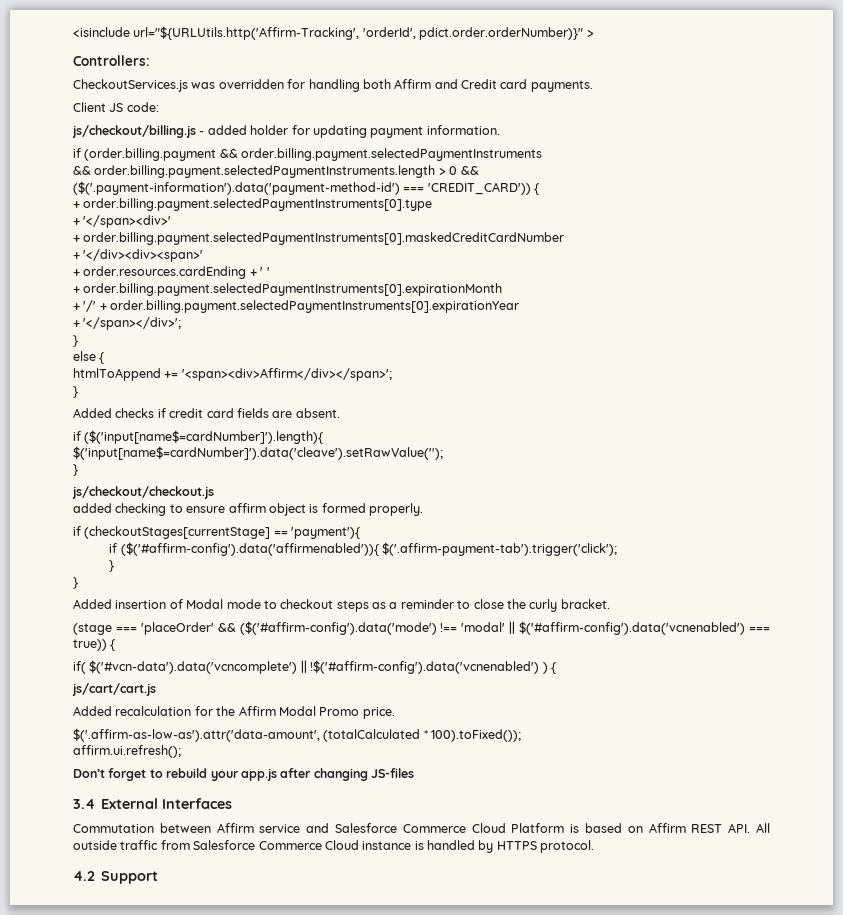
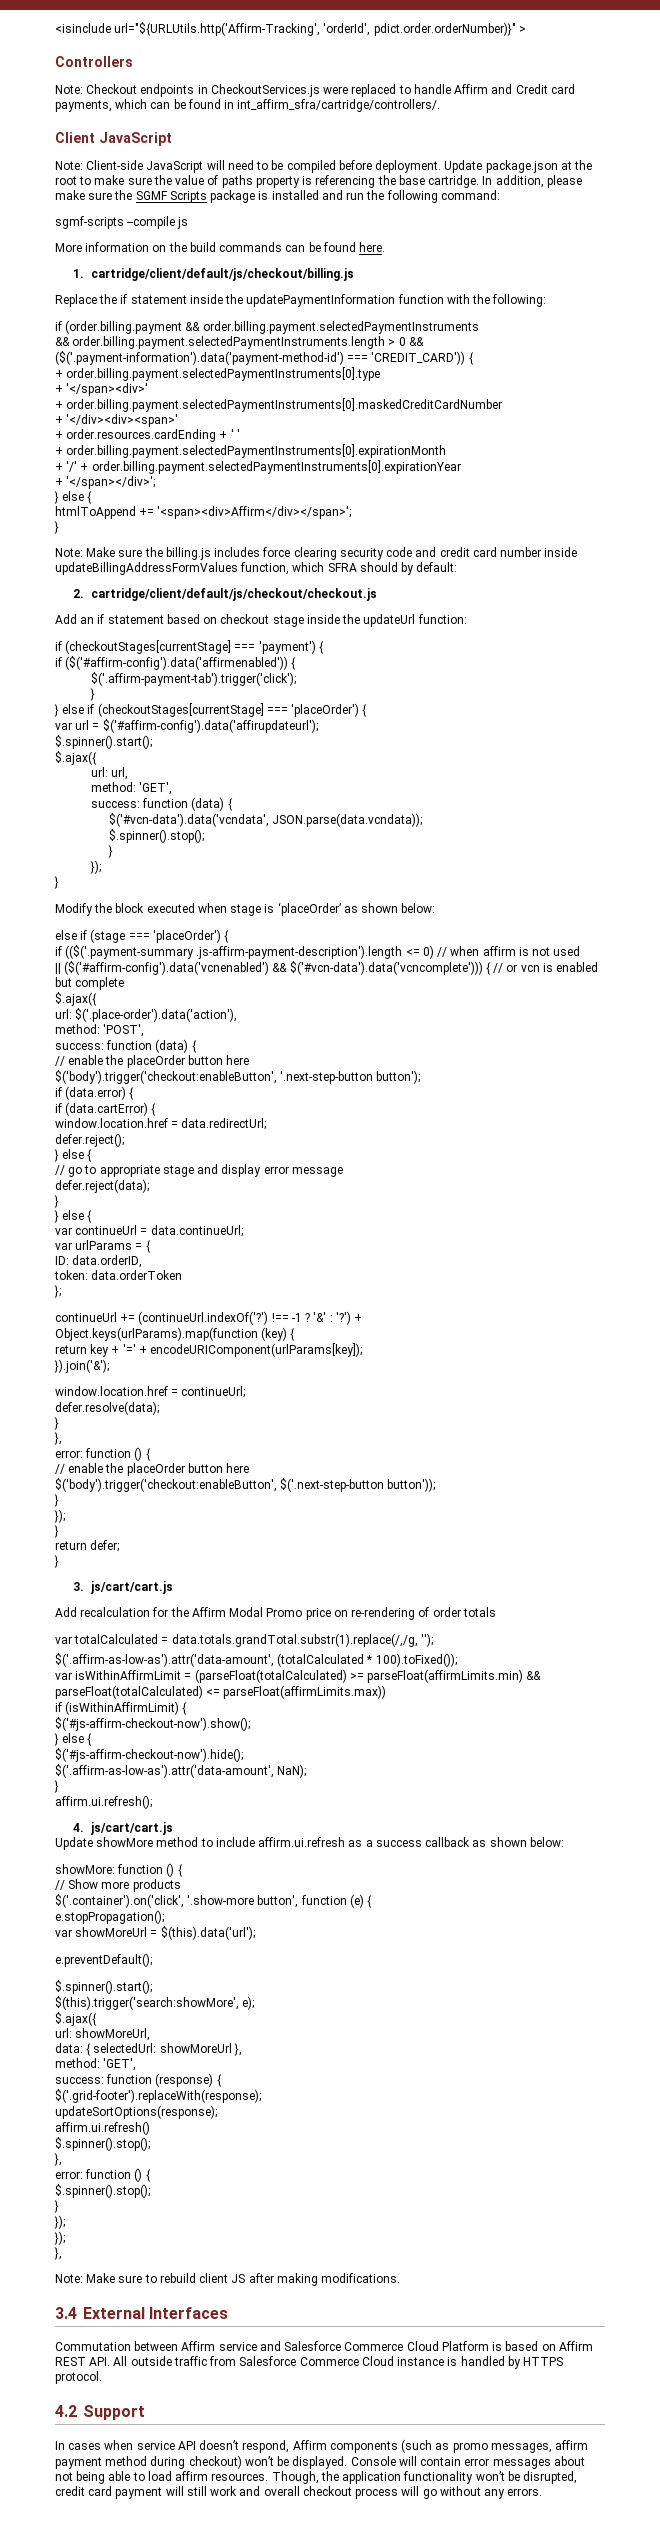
- Controllers:
- CheckoutServices.js was overridden for handling both Affirm and Credit card payments.
- Client JS code:
- js/checkout/billing.js - added holder for updating payment information.
+ Controllers
+ Note: Checkout endpoints in CheckoutServices.js were replaced to handle Affirm and Credit card payments, which can be found in int_affirm_sfra/cartridge/controllers/.
+ Client JavaScript
+ Note: Client-side JavaScript will need to be compiled before deployment. Update package.json at the root to make sure the value of paths property is referencing the base cartridge. In addition, please make sure the SGMF Scripts package is installed and run the following command:
+ sgmf-scripts --compile js
+ More information on the build commands can be found here.
+ 1. cartridge/client/default/js/checkout/billing.js
+ Replace the if statement inside the updatePaymentInformation function with the following:
  + '</span></div>';
- }
- else {
+ } else {
- Added checks if credit card fields are absent.
- if ($('input[name$=cardNumber]').length){
- $('input[name$=cardNumber]').data('cleave').setRawValue('');
+ Note: Make sure the billing.js includes force clearing security code and credit card number inside updateBillingAddressFormValues function, which SFRA should by default:
+ 2. cartridge/client/default/js/checkout/checkout.js
+ Add an if statement based on checkout stage inside the updateUrl function:
+ if (checkoutStages[currentStage] === 'payment') {
+ if ($('#affirm-config').data('affirmenabled')) {
+ $('.affirm-payment-tab').trigger('click');
  }
- js/checkout/checkout.js
- added checking to ensure affirm object is formed properly.
- if (checkoutStages[currentStage] == 'payment'){
- if ($('#affirm-config').data('affirmenabled')){ $('.affirm-payment-tab').trigger('click');
+ } else if (checkoutStages[currentStage] === 'placeOrder') {
+ var url = $('#affirm-config').data('affirupdateurl');
+ $.spinner().start();
+ $.ajax({
+ url: url,
+ method: 'GET',
+ success: function (data) {
+ $('#vcn-data').data('vcndata', JSON.parse(data.vcndata));
+ $.spinner().stop();
  }
+ });
  }
- Added insertion of Modal mode to checkout steps as a reminder to close the curly bracket.
- (stage === 'placeOrder' && ($('#affirm-config').data('mode') !== 'modal' || $('#affirm-config').data('vcnenabled') === true)) {
- if( $('#vcn-data').data('vcncomplete') || !$('#affirm-config').data('vcnenabled') ) {
- js/cart/cart.js
- Added recalculation for the Affirm Modal Promo price.
+ Modify the block executed when stage is ‘placeOrder’ as shown below:
+ else if (stage === 'placeOrder') {
+ if (($('.payment-summary .js-affirm-payment-description').length <= 0) // when affirm is not used
+ || ($('#affirm-config').data('vcnenabled') && $('#vcn-data').data('vcncomplete'))) { // or vcn is enabled but complete
+ $.ajax({
+ url: $('.place-order').data('action'),
+ method: 'POST',
+ success: function (data) {
+ // enable the placeOrder button here
+ $('body').trigger('checkout:enableButton', '.next-step-button button');
+ if (data.error) {
+ if (data.cartError) {
+ window.location.href = data.redirectUrl;
+ defer.reject();
+ } else {
+ // go to appropriate stage and display error message
+ defer.reject(data);
+ }
+ } else {
+ var continueUrl = data.continueUrl;
+ var urlParams = {
+ ID: data.orderID,
+ token: data.orderToken
+ };
+ continueUrl += (continueUrl.indexOf('?') !== -1 ? '&' : '?') +
+ Object.keys(urlParams).map(function (key) {
+ return key + '=' + encodeURIComponent(urlParams[key]);
+ }).join('&');
+ window.location.href = continueUrl;
+ defer.resolve(data);
+ }
+ },
+ error: function () {
+ // enable the placeOrder button here
+ $('body').trigger('checkout:enableButton', $('.next-step-button button'));
+ }
+ });
+ }
+ return defer;
+ }
+ 3. js/cart/cart.js
+ Add recalculation for the Affirm Modal Promo price on re-rendering of order totals
+ var totalCalculated = data.totals.grandTotal.substr(1).replace(/,/g, '');
  $('.affirm-as-low-as').attr('data-amount', (totalCalculated * 100).toFixed());
+ var isWithinAffirmLimit = (parseFloat(totalCalculated) >= parseFloat(affirmLimits.min) && parseFloat(totalCalculated) <= parseFloat(affirmLimits.max))
+ if (isWithinAffirmLimit) {
+ $('#js-affirm-checkout-now').show();
+ } else {
+ $('#js-affirm-checkout-now').hide();
+ $('.affirm-as-low-as').attr('data-amount', NaN);
+ }
  affirm.ui.refresh();
- Don’t forget to rebuild your app.js after changing JS-files
+ 4. js/cart/cart.js
+ Update showMore method to include affirm.ui.refresh as a success callback as shown below:
+ showMore: function () {
+ // Show more products
+ $('.container').on('click', '.show-more button', function (e) {
+ e.stopPropagation();
+ var showMoreUrl = $(this).data('url');
+ e.preventDefault();
+ $.spinner().start();
+ $(this).trigger('search:showMore', e);
+ $.ajax({
+ url: showMoreUrl,
+ data: { selectedUrl: showMoreUrl },
+ method: 'GET',
+ success: function (response) {
+ $('.grid-footer').replaceWith(response);
+ updateSortOptions(response);
+ affirm.ui.refresh()
+ $.spinner().stop();
+ },
+ error: function () {
+ $.spinner().stop();
+ }
+ });
+ });
+ },
+ Note: Make sure to rebuild client JS after making modifications.
+ In cases when service API doesn’t respond, Affirm components (such as promo messages, affirm payment method during checkout) won’t be displayed. Console will contain error messages about not being able to load affirm resources. Though, the application functionality won’t be disrupted, credit card payment will still work and overall checkout process will go without any errors.

